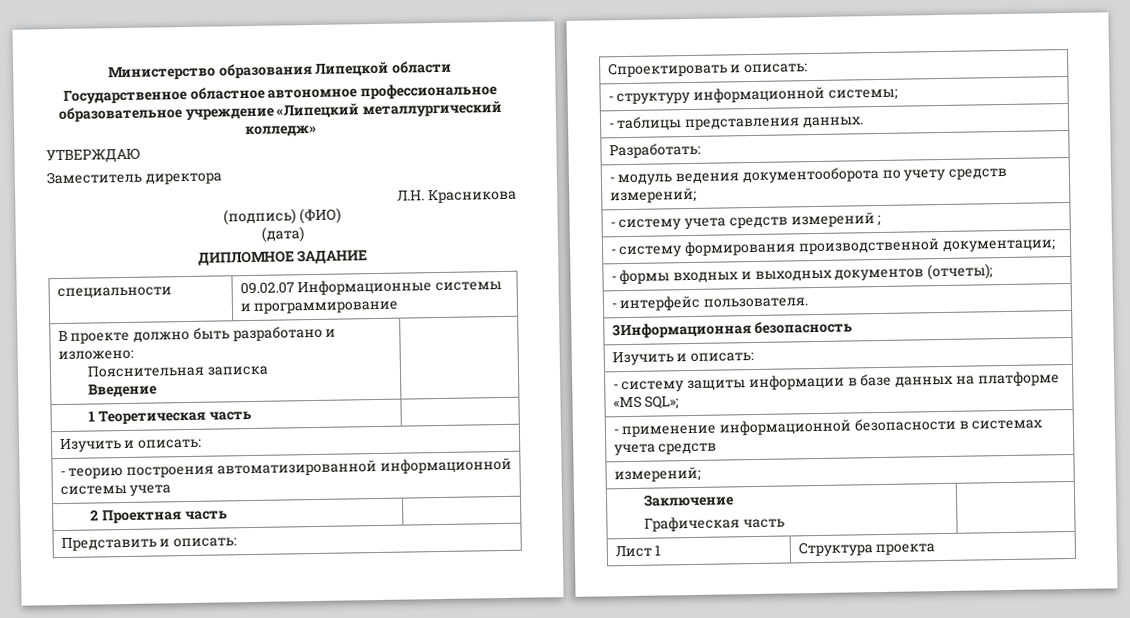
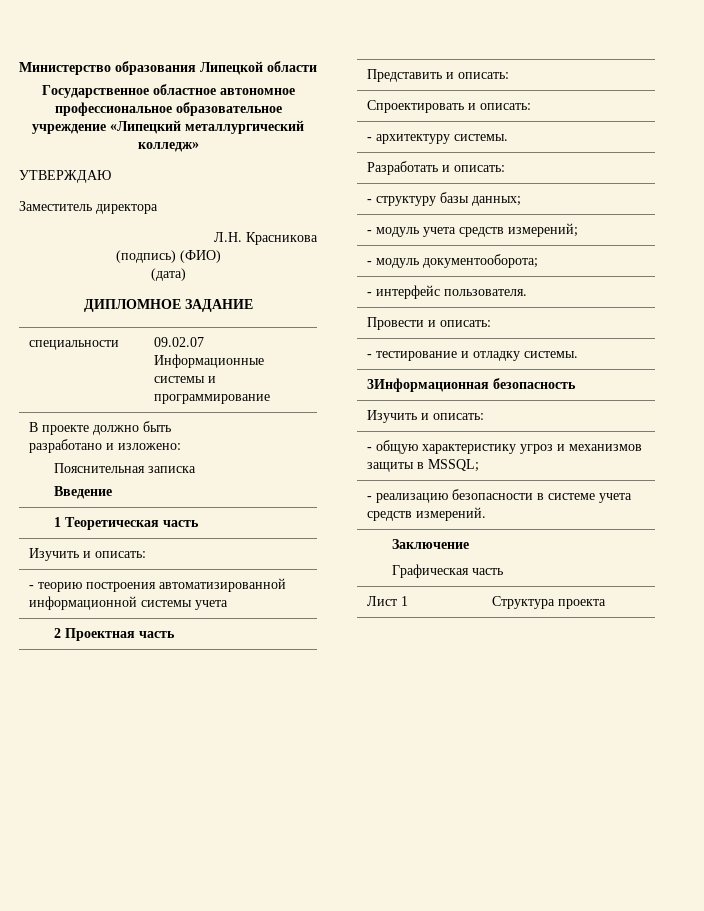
- - структуру информационной системы;
- - таблицы представления данных.
- Разработать:
- - модуль ведения документооборота по учету средств измерений;
- - систему учета средств измерений ;
- - систему формирования производственной документации;
- - формы входных и выходных документов (отчеты);
+ - архитектуру системы.
+ Разработать и описать:
+ - структуру базы данных;
+ - модуль учета средств измерений;
+ - модуль документооборота;
  - интерфейс пользователя.
+ Провести и описать:
+ - тестирование и отладку системы.
- - систему защиты информации в базе данных на платформе «MS SQL»;
- - применение информационной безопасности в системах учета средств
- измерений;
+ - общую характеристику угроз и механизмов защиты в MSSQL;
+ - реализацию безопасности в системе учета средств измерений.

